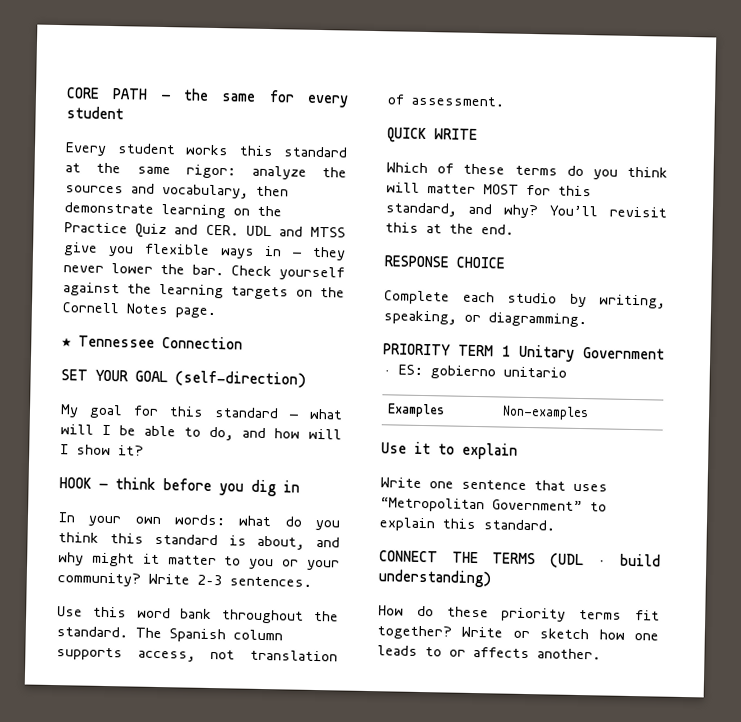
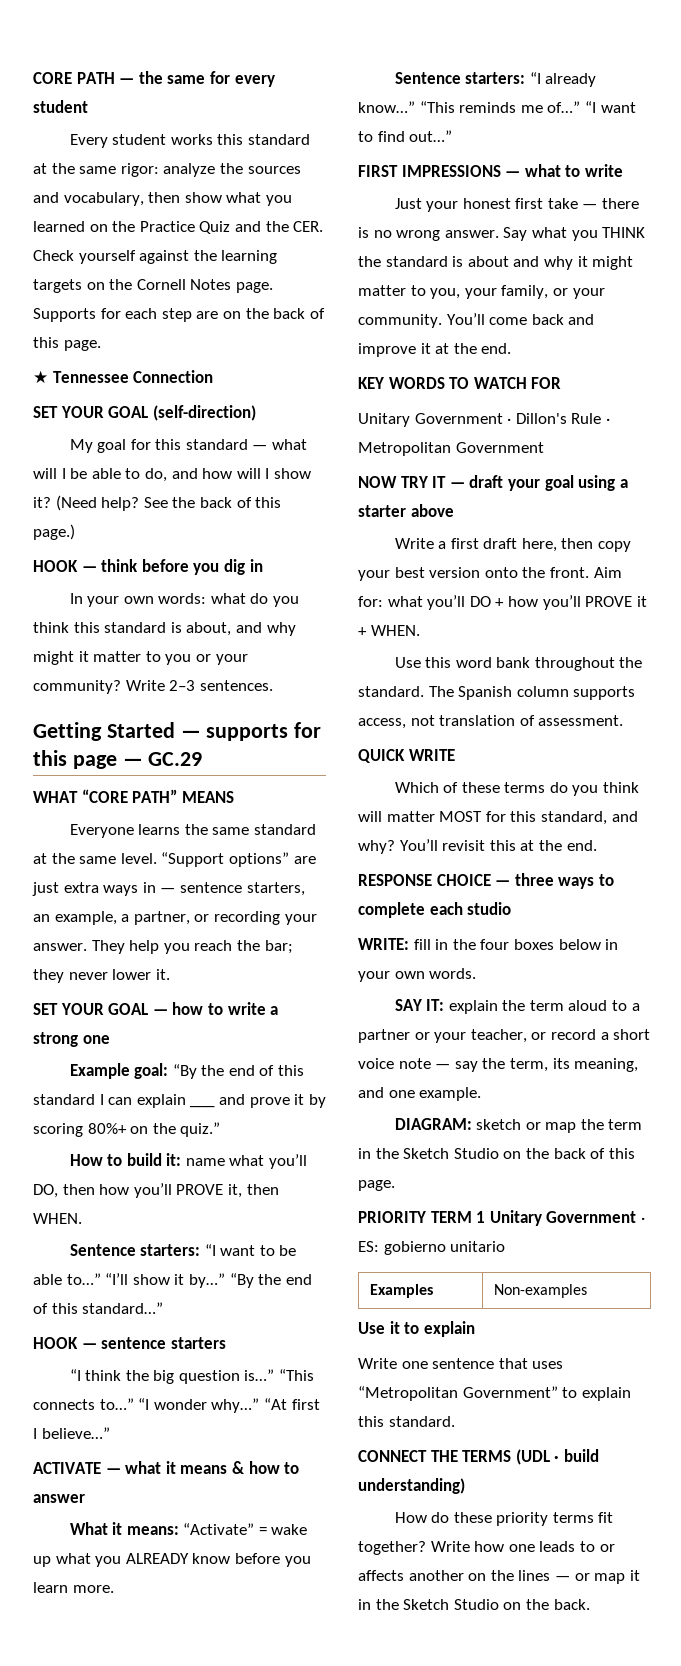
- Every student works this standard at the same rigor: analyze the sources and vocabulary, then demonstrate learning on the Practice Quiz and CER. UDL and MTSS give you flexible ways in — they never lower the bar. Check yourself against the learning targets on the Cornell Notes page.
+ Every student works this standard at the same rigor: analyze the sources and vocabulary, then show what you learned on the Practice Quiz and the CER. Check yourself against the learning targets on the Cornell Notes page. Supports for each step are on the back of this page.
+ (Need help? See the back of this page.)
+ Getting Started — supports for this page — GC.29
+ WHAT “CORE PATH” MEANS
+ Everyone learns the same standard at the same level. “Support options” are just extra ways in — sentence starters, an example, a partner, or recording your answer. They help you reach the bar; they never lower it.
+ SET YOUR GOAL — how to write a strong one
+ Example goal: “By the end of this standard I can explain ___ and prove it by scoring 80%+ on the quiz.”
+ How to build it: name what you’ll DO, then how you’ll PROVE it, then WHEN.
+ Sentence starters: “I want to be able to…” “I’ll show it by…” “By the end of this standard…”
+ HOOK — sentence starters
+ “I think the big question is…” “This connects to…” “I wonder why…” “At first I believe…”
+ ACTIVATE — what it means & how to answer
+ What it means: “Activate” = wake up what you ALREADY know before you learn more.
+ Sentence starters: “I already know…” “This reminds me of…” “I want to find out…”
+ FIRST IMPRESSIONS — what to write
+ Just your honest first take — there is no wrong answer. Say what you THINK the standard is about and why it might matter to you, your family, or your community. You’ll come back and improve it at the end.
+ KEY WORDS TO WATCH FOR
+ Unitary Government · Dillon's Rule · Metropolitan Government
+ NOW TRY IT — draft your goal using a starter above
+ Write a first draft here, then copy your best version onto the front. Aim for: what you’ll DO + how you’ll PROVE it + WHEN.
- RESPONSE CHOICE
- Complete each studio by writing, speaking, or diagramming.
+ RESPONSE CHOICE — three ways to complete each studio
+ WRITE: fill in the four boxes below in your own words.
+ SAY IT: explain the term aloud to a partner or your teacher, or record a short voice note — say the term, its meaning, and one example.
+ DIAGRAM: sketch or map the term in the Sketch Studio on the back of this page.
- Write or sketch how one leads to or affects another.
+ Write how one leads to or affects another on the lines — or map it in the Sketch Studio on the back.

